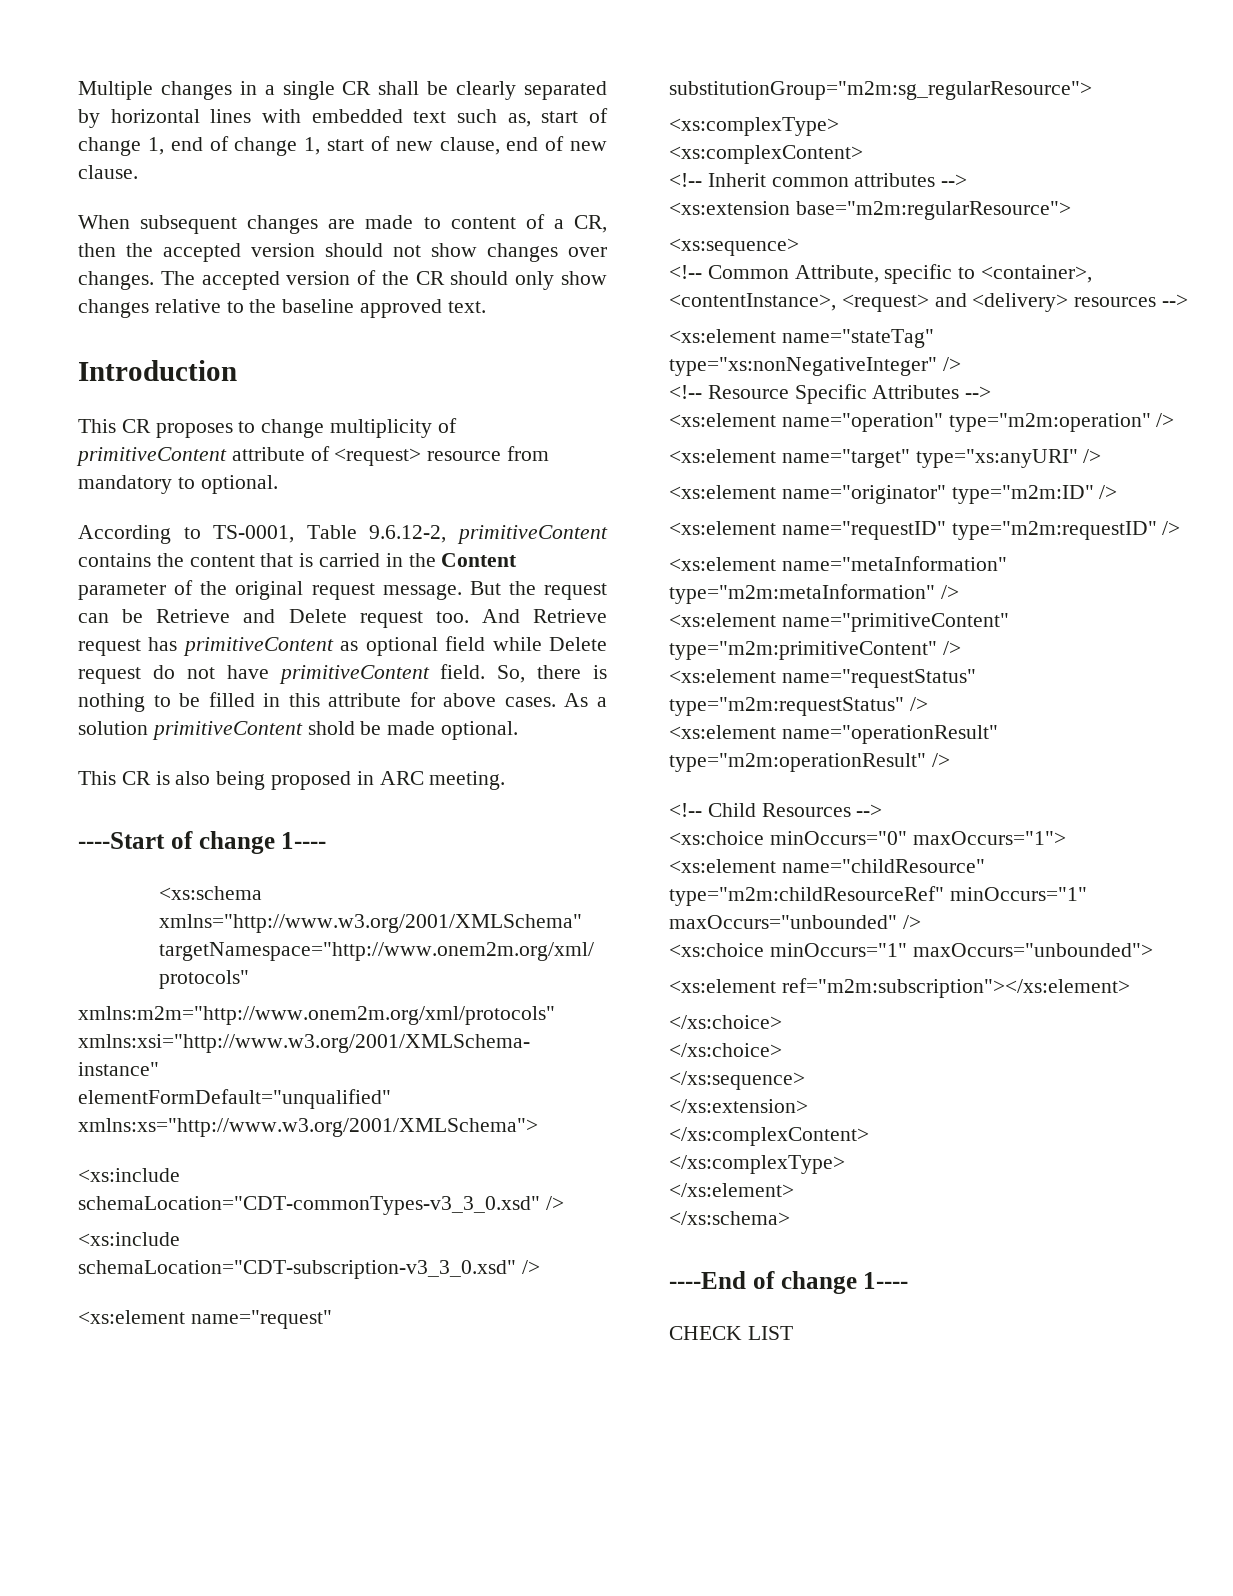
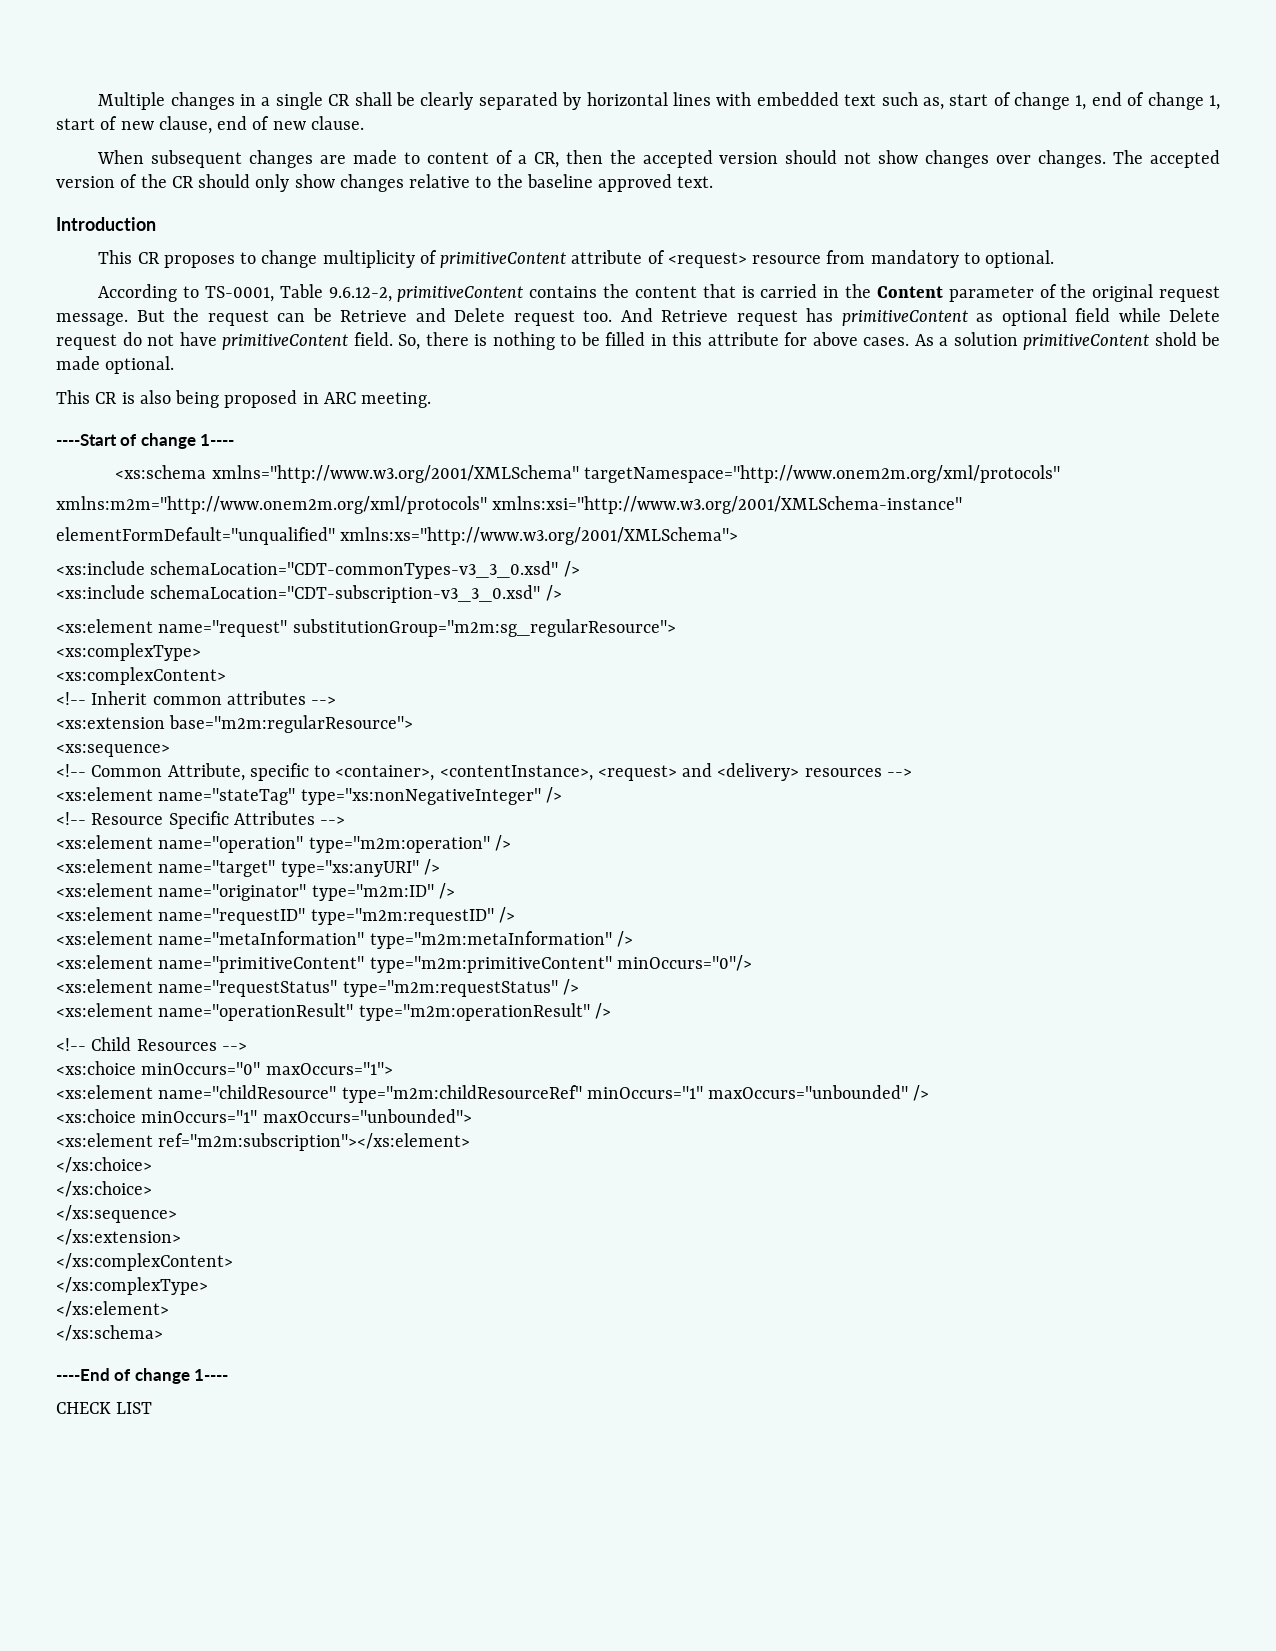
- <xs:element name="primitiveContent" type="m2m:primitiveContent" />
+ <xs:element name="primitiveContent" type="m2m:primitiveContent" minOccurs="0"/>

